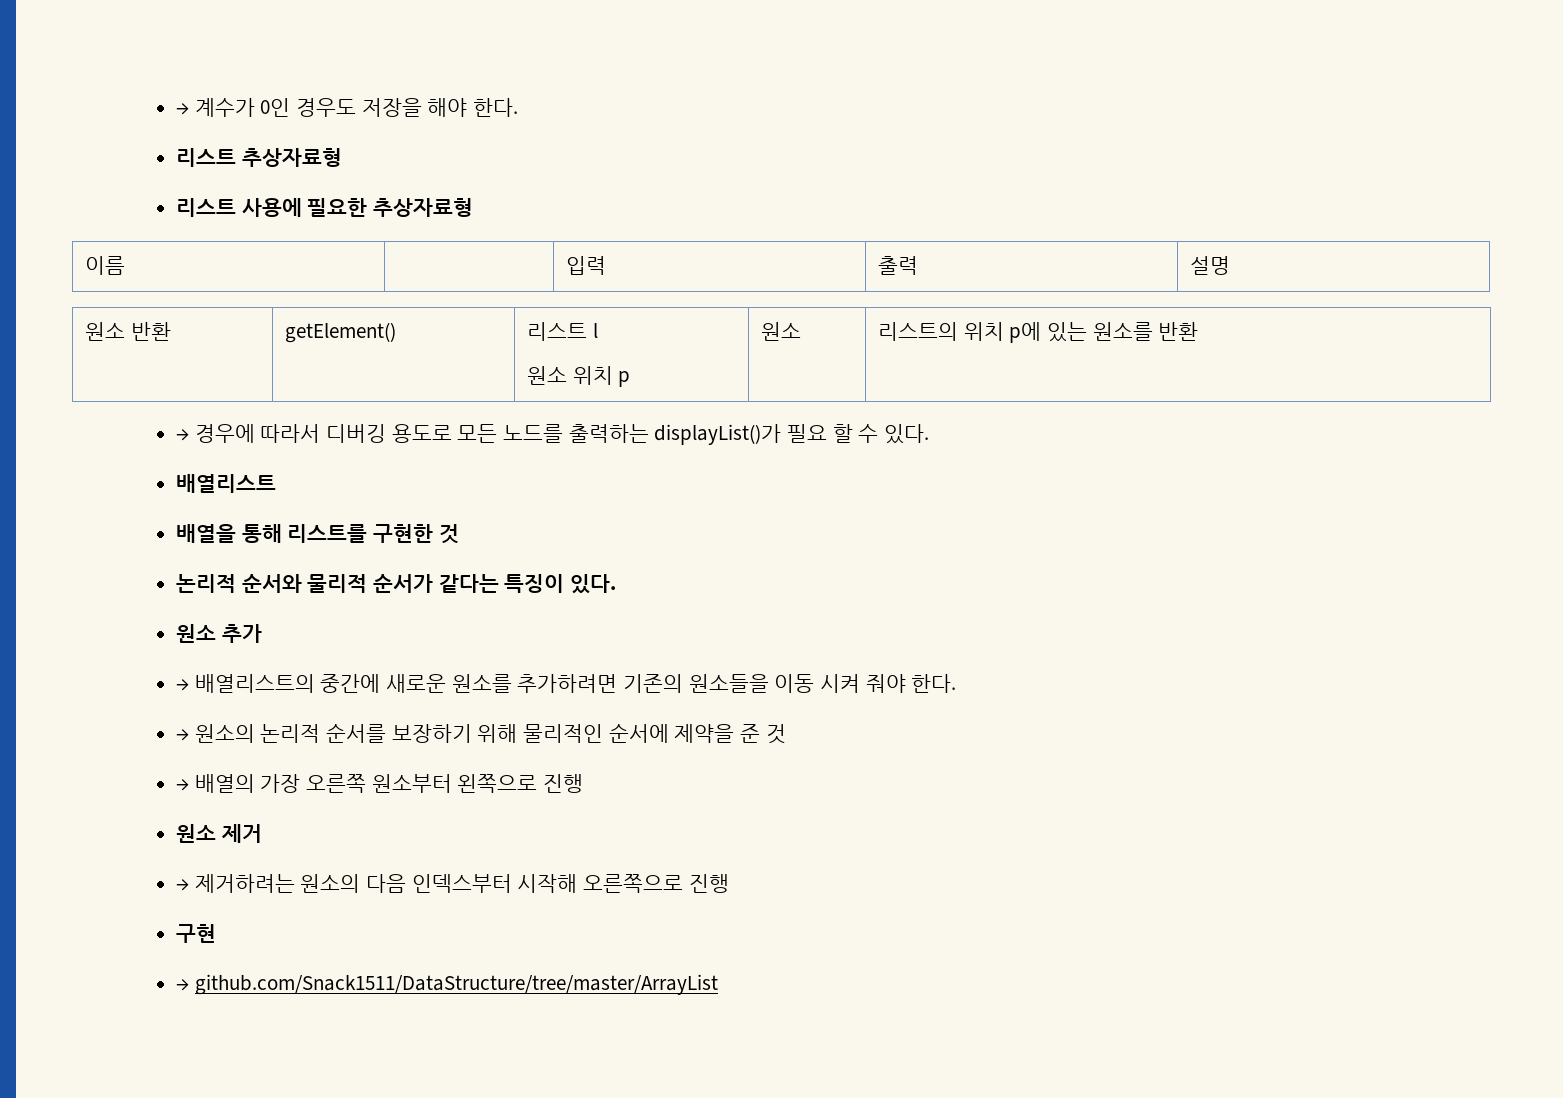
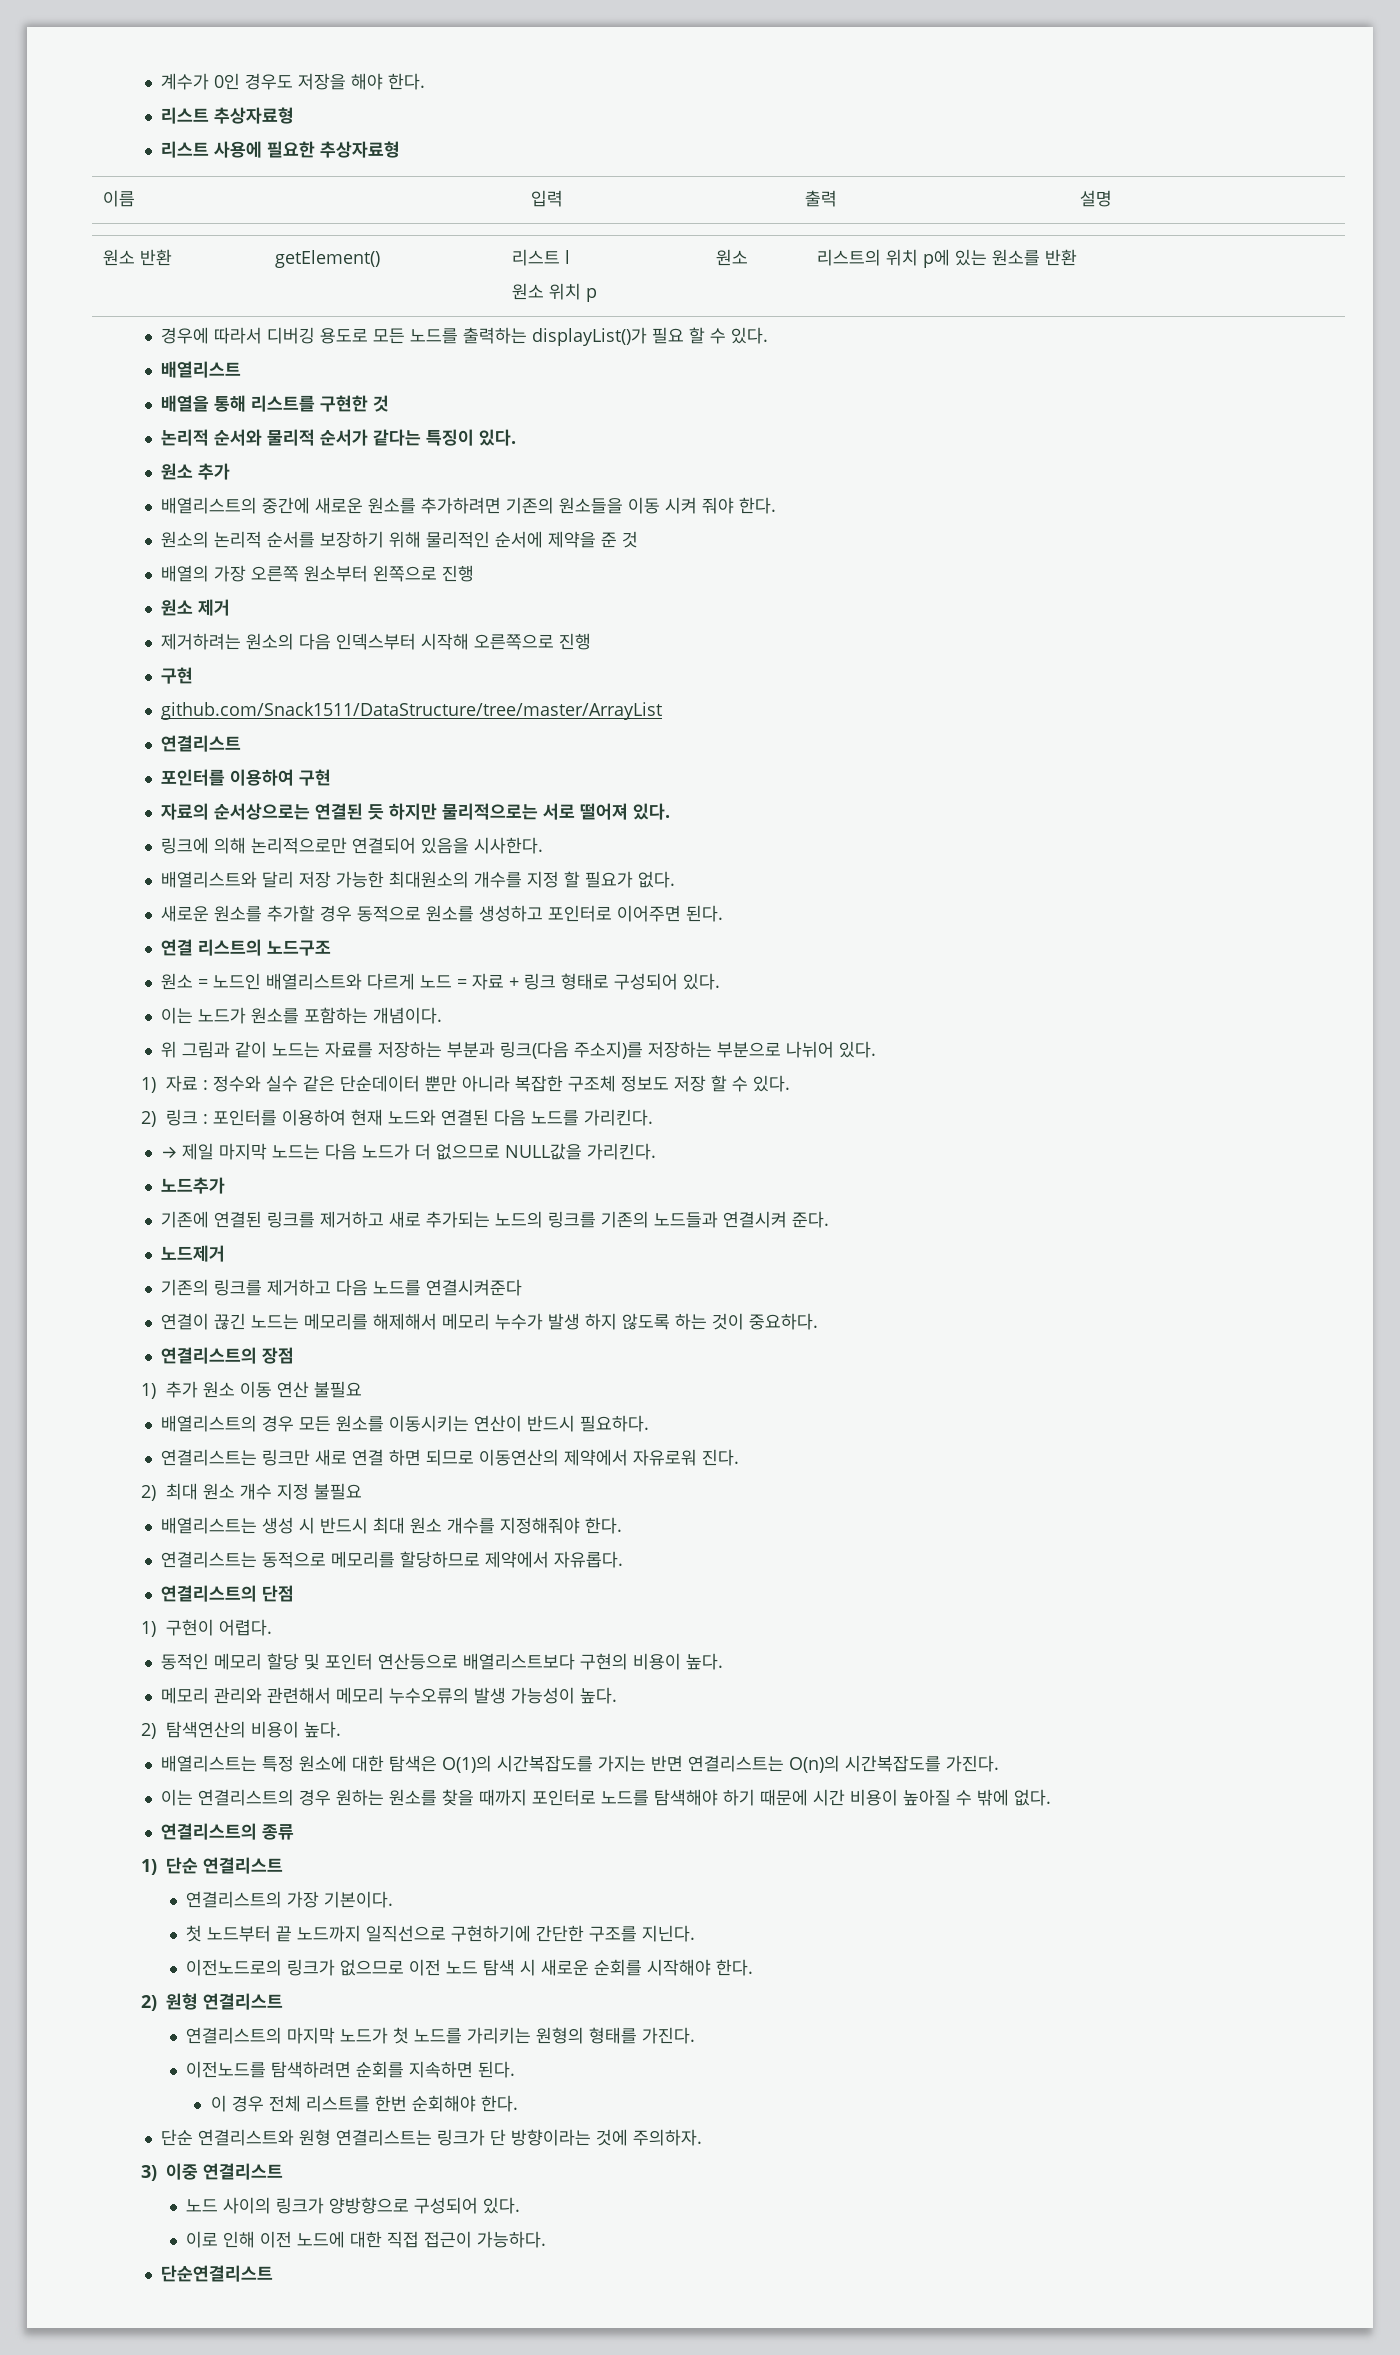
- → 계수가 0인 경우도 저장을 해야 한다.
+ 계수가 0인 경우도 저장을 해야 한다.
- → 경우에 따라서 디버깅 용도로 모든 노드를 출력하는 displayList()가 필요 할 수 있다.
+ 경우에 따라서 디버깅 용도로 모든 노드를 출력하는 displayList()가 필요 할 수 있다.
- → 배열리스트의 중간에 새로운 원소를 추가하려면 기존의 원소들을 이동 시켜 줘야 한다.
+ 배열리스트의 중간에 새로운 원소를 추가하려면 기존의 원소들을 이동 시켜 줘야 한다.
- → 원소의 논리적 순서를 보장하기 위해 물리적인 순서에 제약을 준 것
+ 원소의 논리적 순서를 보장하기 위해 물리적인 순서에 제약을 준 것
- → 배열의 가장 오른쪽 원소부터 왼쪽으로 진행
+ 배열의 가장 오른쪽 원소부터 왼쪽으로 진행
- → 제거하려는 원소의 다음 인덱스부터 시작해 오른쪽으로 진행
+ 제거하려는 원소의 다음 인덱스부터 시작해 오른쪽으로 진행
- → github.com/Snack1511/DataStructure/tree/master/ArrayList
+ github.com/Snack1511/DataStructure/tree/master/ArrayList
+ 연결리스트
+ 포인터를 이용하여 구현
+ 자료의 순서상으로는 연결된 듯 하지만 물리적으로는 서로 떨어져 있다.
+ 링크에 의해 논리적으로만 연결되어 있음을 시사한다.
+ 배열리스트와 달리 저장 가능한 최대원소의 개수를 지정 할 필요가 없다.
+ 새로운 원소를 추가할 경우 동적으로 원소를 생성하고 포인터로 이어주면 된다.
+ 연결 리스트의 노드구조
+ 원소 = 노드인 배열리스트와 다르게 노드 = 자료 + 링크 형태로 구성되어 있다.
+ 이는 노드가 원소를 포함하는 개념이다.
+ 위 그림과 같이 노드는 자료를 저장하는 부분과 링크(다음 주소지)를 저장하는 부분으로 나뉘어 있다.
+ 1) 자료 : 정수와 실수 같은 단순데이터 뿐만 아니라 복잡한 구조체 정보도 저장 할 수 있다.
+ 2) 링크 : 포인터를 이용하여 현재 노드와 연결된 다음 노드를 가리킨다.
+ → 제일 마지막 노드는 다음 노드가 더 없으므로 NULL값을 가리킨다.
+ 노드추가
+ 기존에 연결된 링크를 제거하고 새로 추가되는 노드의 링크를 기존의 노드들과 연결시켜 준다.
+ 노드제거
+ 기존의 링크를 제거하고 다음 노드를 연결시켜준다
+ 연결이 끊긴 노드는 메모리를 해제해서 메모리 누수가 발생 하지 않도록 하는 것이 중요하다.
+ 연결리스트의 장점
+ 1) 추가 원소 이동 연산 불필요
+ 배열리스트의 경우 모든 원소를 이동시키는 연산이 반드시 필요하다.
+ 연결리스트는 링크만 새로 연결 하면 되므로 이동연산의 제약에서 자유로워 진다.
+ 2) 최대 원소 개수 지정 불필요
+ 배열리스트는 생성 시 반드시 최대 원소 개수를 지정해줘야 한다.
+ 연결리스트는 동적으로 메모리를 할당하므로 제약에서 자유롭다.
+ 연결리스트의 단점
+ 1) 구현이 어렵다.
+ 동적인 메모리 할당 및 포인터 연산등으로 배열리스트보다 구현의 비용이 높다.
+ 메모리 관리와 관련해서 메모리 누수오류의 발생 가능성이 높다.
+ 2) 탐색연산의 비용이 높다.
+ 배열리스트는 특정 원소에 대한 탐색은 O(1)의 시간복잡도를 가지는 반면 연결리스트는 O(n)의 시간복잡도를 가진다.
+ 이는 연결리스트의 경우 원하는 원소를 찾을 때까지 포인터로 노드를 탐색해야 하기 때문에 시간 비용이 높아질 수 밖에 없다.
+ 연결리스트의 종류
+ 1) 단순 연결리스트
+ 연결리스트의 가장 기본이다.
+ 첫 노드부터 끝 노드까지 일직선으로 구현하기에 간단한 구조를 지닌다.
+ 이전노드로의 링크가 없으므로 이전 노드 탐색 시 새로운 순회를 시작해야 한다.
+ 2) 원형 연결리스트
+ 연결리스트의 마지막 노드가 첫 노드를 가리키는 원형의 형태를 가진다.
+ 이전노드를 탐색하려면 순회를 지속하면 된다.
+ 이 경우 전체 리스트를 한번 순회해야 한다.
+ 단순 연결리스트와 원형 연결리스트는 링크가 단 방향이라는 것에 주의하자.
+ 3) 이중 연결리스트
+ 노드 사이의 링크가 양방향으로 구성되어 있다.
+ 이로 인해 이전 노드에 대한 직접 접근이 가능하다.
+ 단순연결리스트

